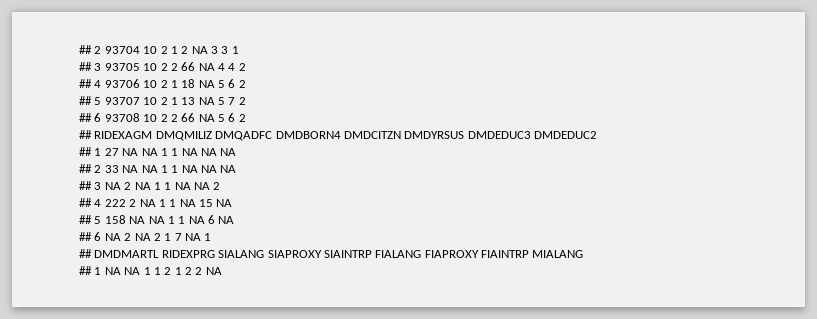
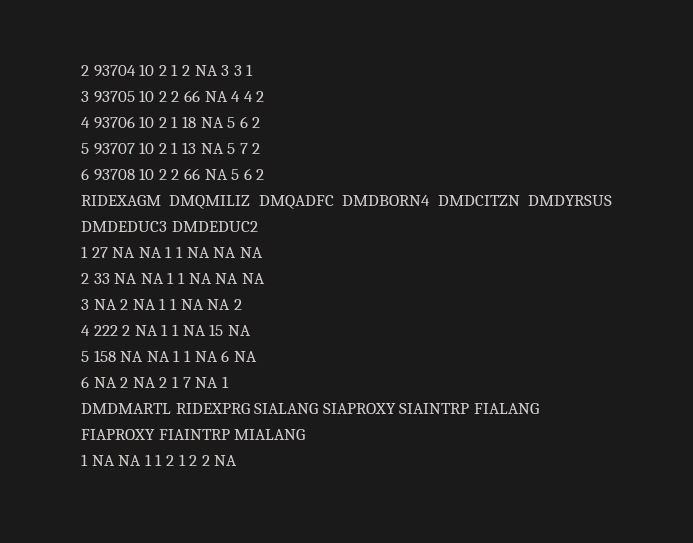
- ## 2 93704 10 2 1 2 NA 3 3 1
+ 2 93704 10 2 1 2 NA 3 3 1
- ## 3 93705 10 2 2 66 NA 4 4 2
+ 3 93705 10 2 2 66 NA 4 4 2
- ## 4 93706 10 2 1 18 NA 5 6 2
+ 4 93706 10 2 1 18 NA 5 6 2
- ## 5 93707 10 2 1 13 NA 5 7 2
+ 5 93707 10 2 1 13 NA 5 7 2
- ## 6 93708 10 2 2 66 NA 5 6 2
+ 6 93708 10 2 2 66 NA 5 6 2
- ## RIDEXAGM DMQMILIZ DMQADFC DMDBORN4 DMDCITZN DMDYRSUS DMDEDUC3 DMDEDUC2
+ RIDEXAGM DMQMILIZ DMQADFC DMDBORN4 DMDCITZN DMDYRSUS DMDEDUC3 DMDEDUC2
- ## 1 27 NA NA 1 1 NA NA NA
+ 1 27 NA NA 1 1 NA NA NA
- ## 2 33 NA NA 1 1 NA NA NA
+ 2 33 NA NA 1 1 NA NA NA
- ## 3 NA 2 NA 1 1 NA NA 2
+ 3 NA 2 NA 1 1 NA NA 2
- ## 4 222 2 NA 1 1 NA 15 NA
+ 4 222 2 NA 1 1 NA 15 NA
- ## 5 158 NA NA 1 1 NA 6 NA
+ 5 158 NA NA 1 1 NA 6 NA
- ## 6 NA 2 NA 2 1 7 NA 1
+ 6 NA 2 NA 2 1 7 NA 1
- ## DMDMARTL RIDEXPRG SIALANG SIAPROXY SIAINTRP FIALANG FIAPROXY FIAINTRP MIALANG
+ DMDMARTL RIDEXPRG SIALANG SIAPROXY SIAINTRP FIALANG FIAPROXY FIAINTRP MIALANG
- ## 1 NA NA 1 1 2 1 2 2 NA
+ 1 NA NA 1 1 2 1 2 2 NA

